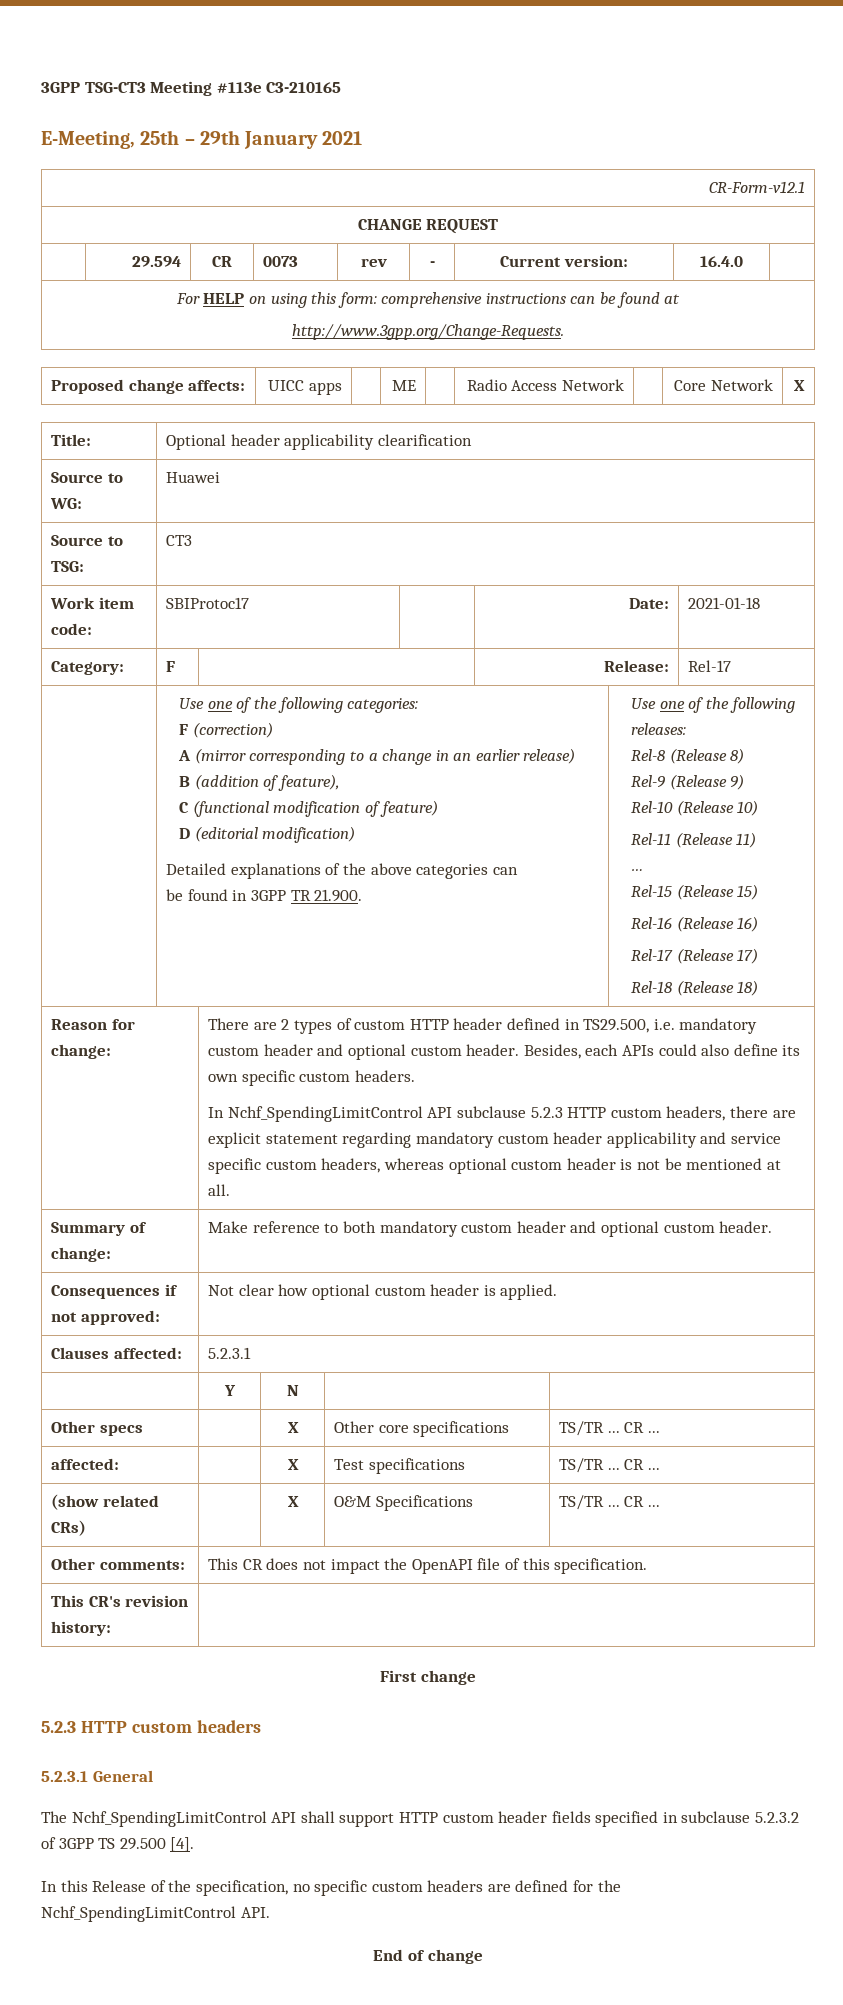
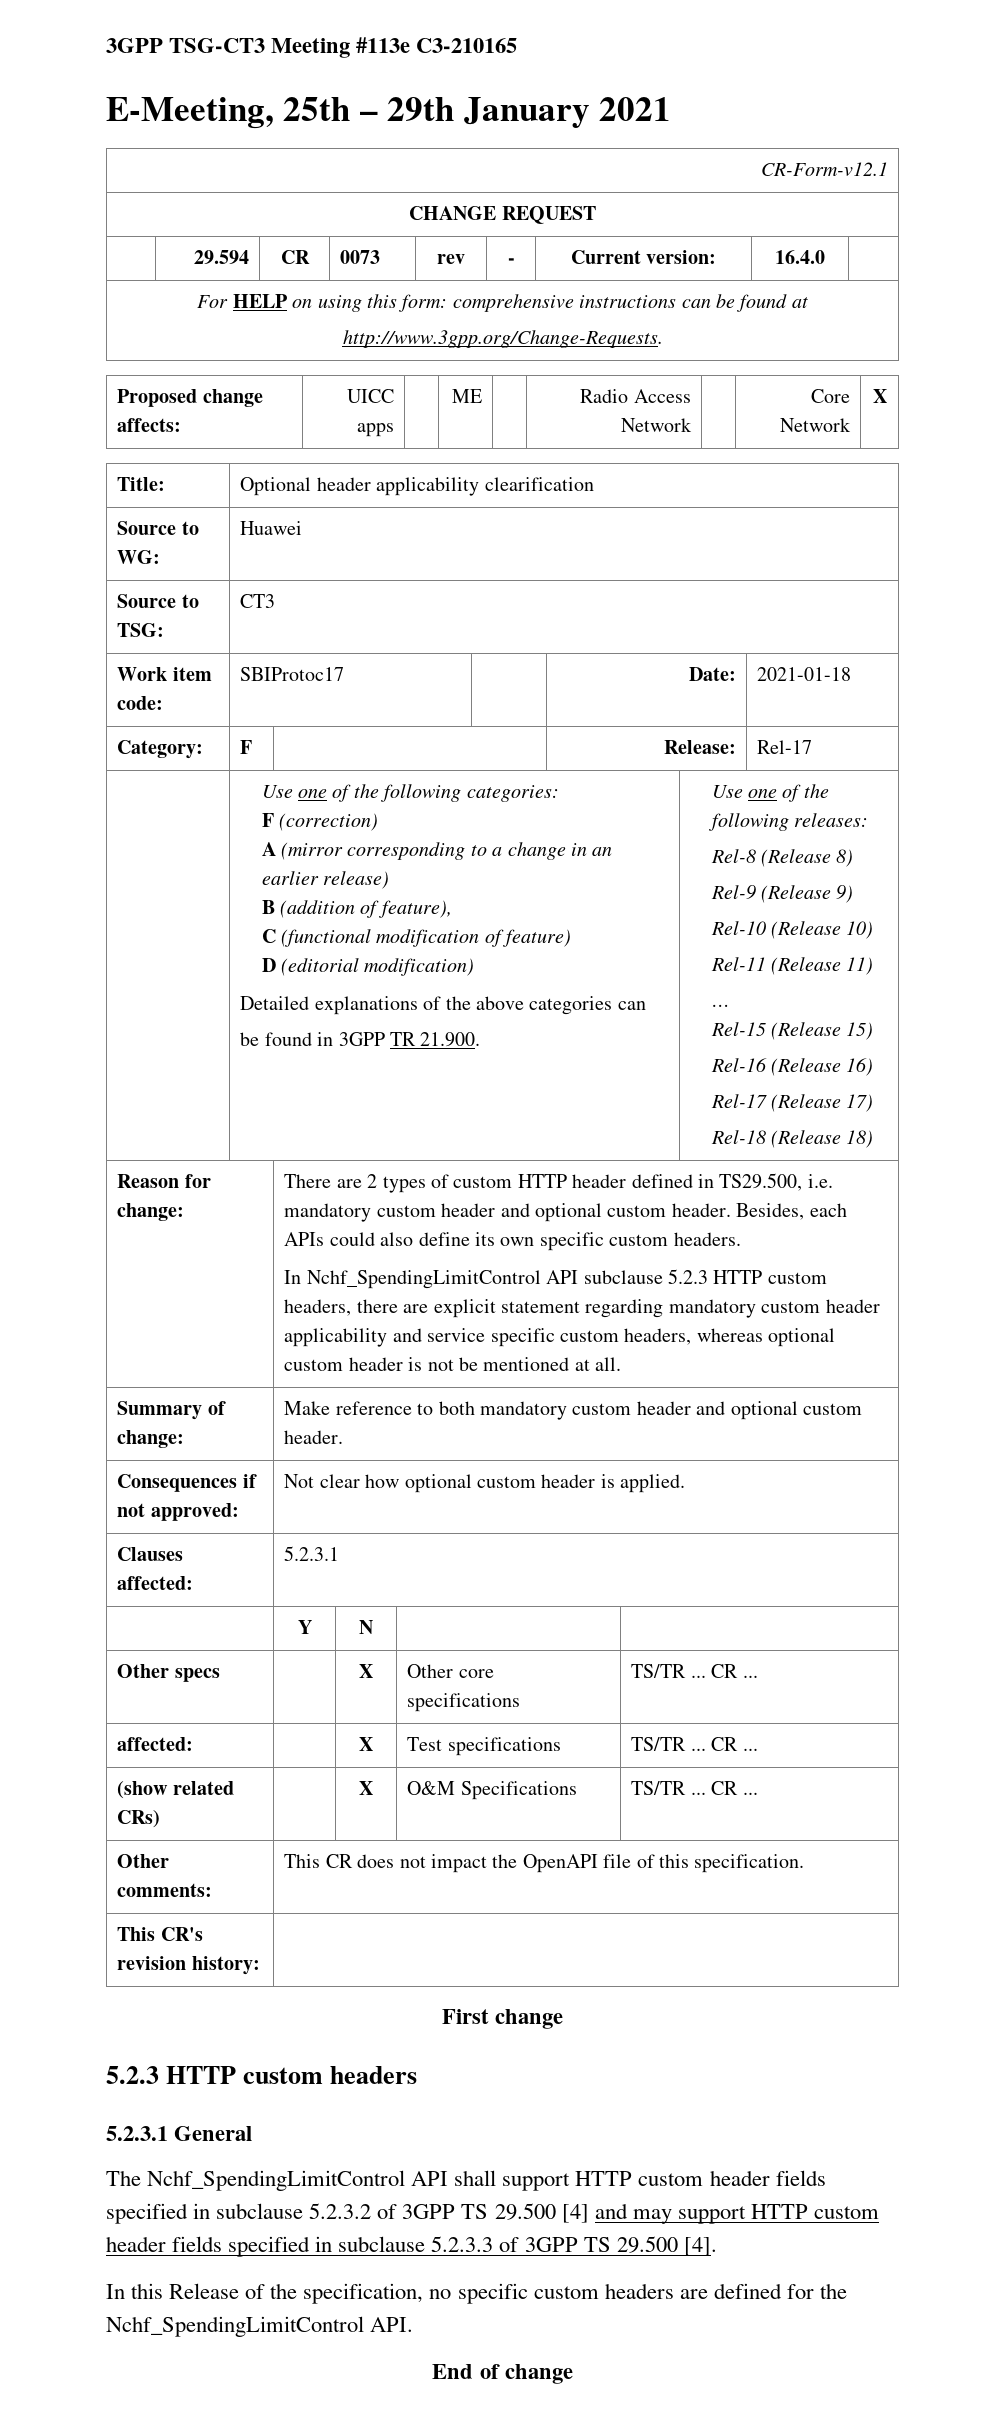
- The Nchf_SpendingLimitControl API shall support HTTP custom header fields specified in subclause 5.2.3.2 of 3GPP TS 29.500 [4].
+ The Nchf_SpendingLimitControl API shall support HTTP custom header fields specified in subclause 5.2.3.2 of 3GPP TS 29.500 [4] and may support HTTP custom header fields specified in subclause 5.2.3.3 of 3GPP TS 29.500 [4].

